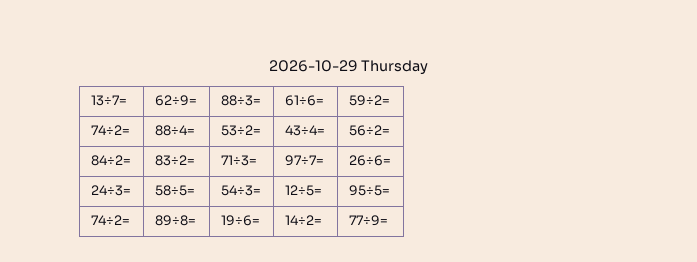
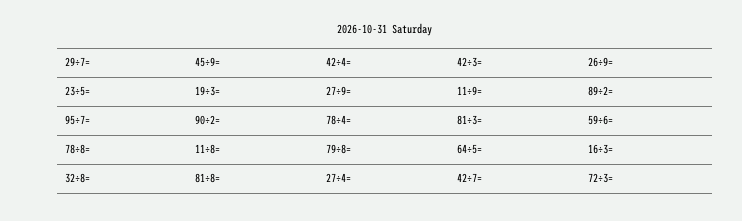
- 2026-10-29 Thursday
- 13÷7= | 62÷9= | 88÷3= | 61÷6= | 59÷2=
- 74÷2= | 88÷4= | 53÷2= | 43÷4= | 56÷2=
- 84÷2= | 83÷2= | 71÷3= | 97÷7= | 26÷6=
- 24÷3= | 58÷5= | 54÷3= | 12÷5= | 95÷5=
- 74÷2= | 89÷8= | 19÷6= | 14÷2= | 77÷9=
+ 2026-10-31 Saturday
+ 29÷7= | 45÷9= | 42÷4= | 42÷3= | 26÷9=
+ 23÷5= | 19÷3= | 27÷9= | 11÷9= | 89÷2=
+ 95÷7= | 90÷2= | 78÷4= | 81÷3= | 59÷6=
+ 78÷8= | 11÷8= | 79÷8= | 64÷5= | 16÷3=
+ 32÷8= | 81÷8= | 27÷4= | 42÷7= | 72÷3=

